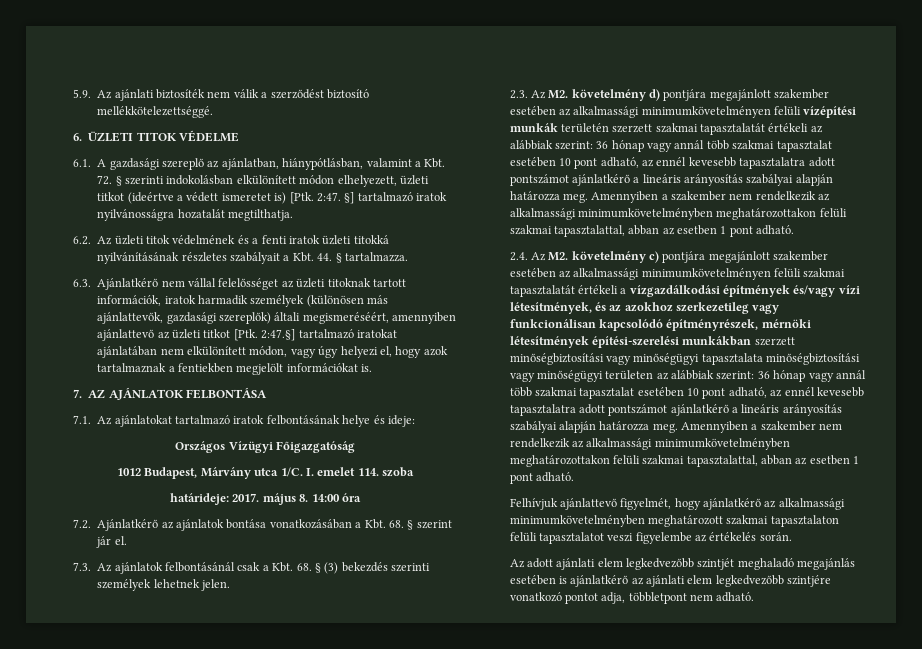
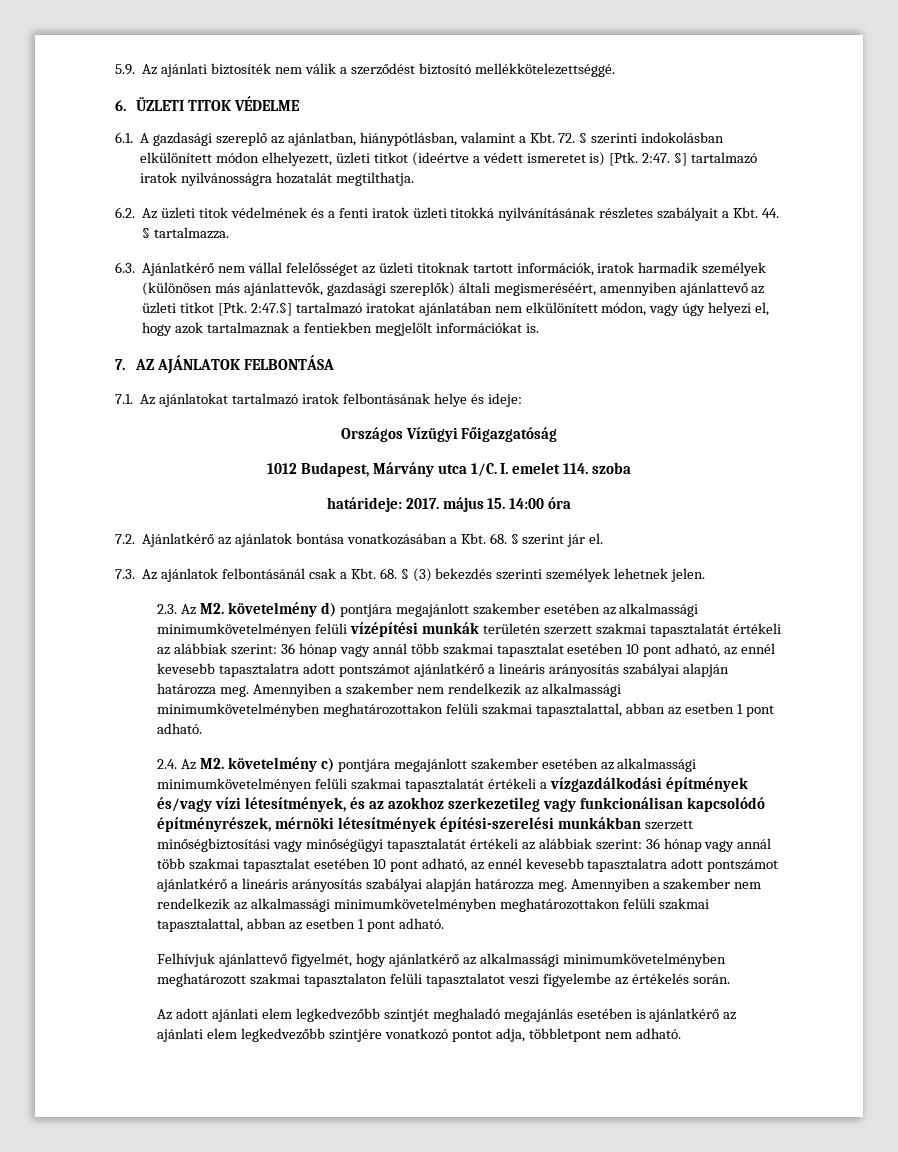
- határideje: 2017. május 8. 14:00 óra
+ határideje: 2017. május 15. 14:00 óra
- 2.4. Az M2. követelmény c) pontjára megajánlott szakember esetében az alkalmassági minimumkövetelményen felüli szakmai tapasztalatát értékeli a vízgazdálkodási építmények és/vagy vízi létesítmények, és az azokhoz szerkezetileg vagy funkcionálisan kapcsolódó építményrészek, mérnöki létesítmények építési-szerelési munkákban szerzett minőségbiztosítási vagy minőségügyi tapasztalata minőségbiztosítási vagy minőségügyi területen az alábbiak szerint:
+ 2.4. Az M2. követelmény c) pontjára megajánlott szakember esetében az alkalmassági minimumkövetelményen felüli szakmai tapasztalatát értékeli a vízgazdálkodási építmények és/vagy vízi létesítmények, és az azokhoz szerkezetileg vagy funkcionálisan kapcsolódó építményrészek, mérnöki létesítmények építési-szerelési munkákban szerzett minőségbiztosítási vagy minőségügyi tapasztalatát értékeli az alábbiak szerint:

